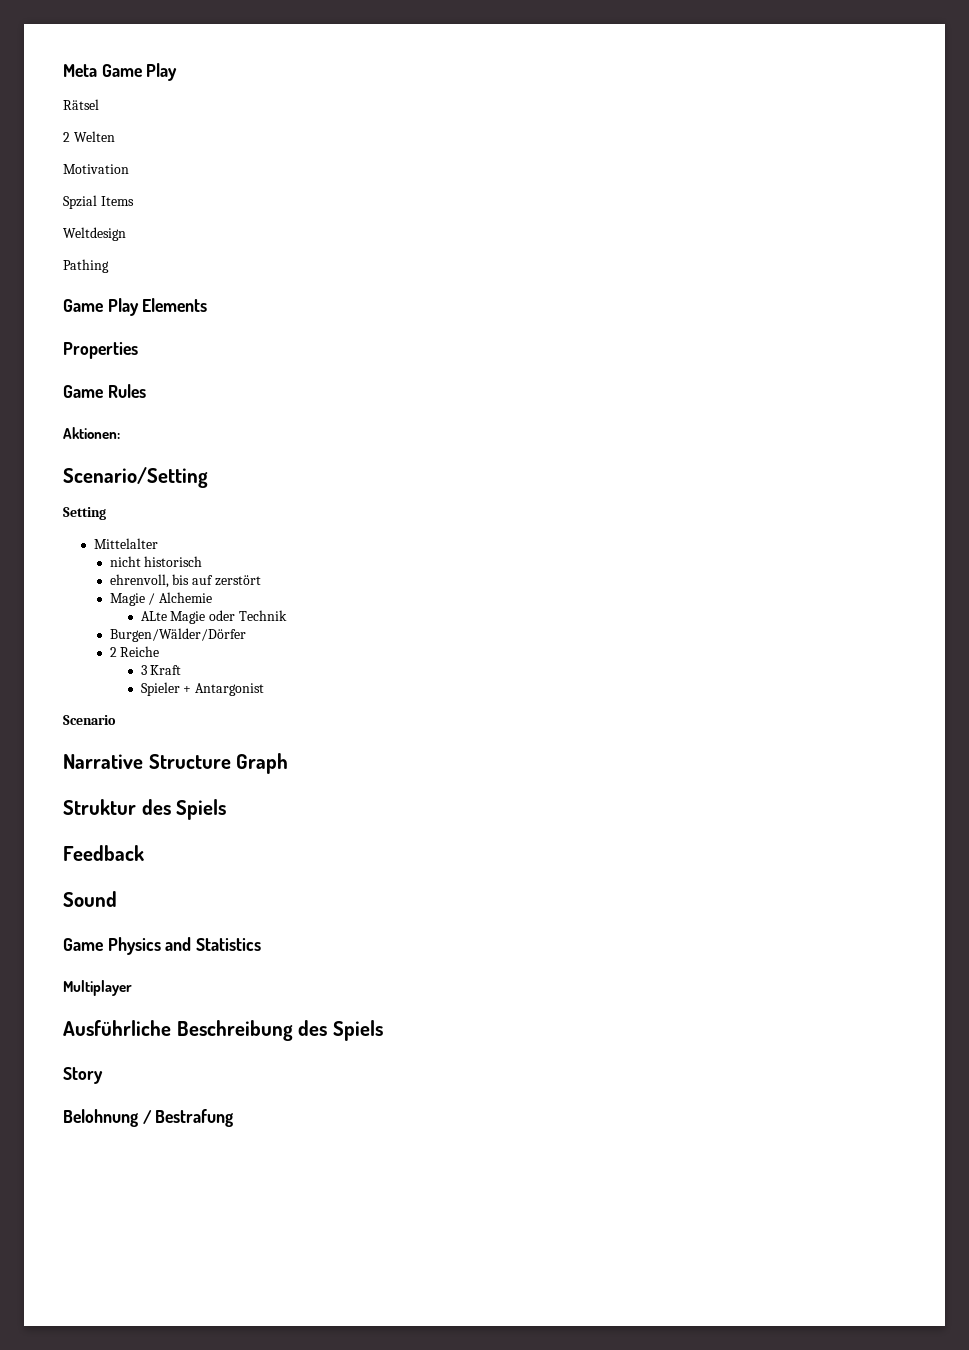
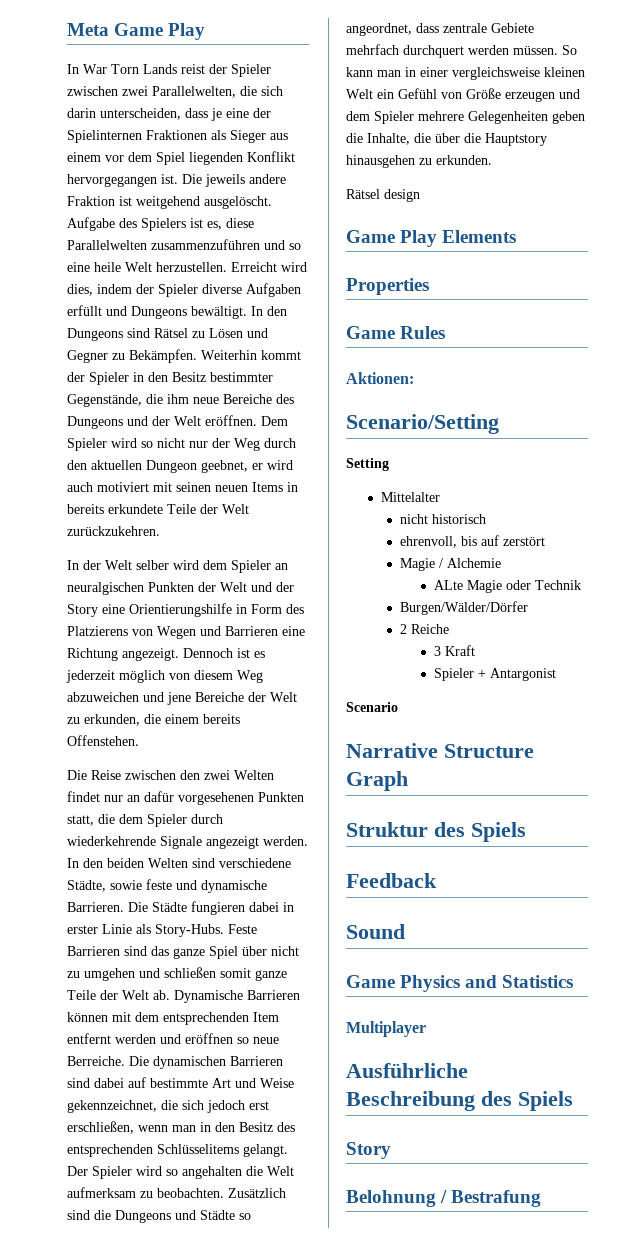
- Rätsel
- 2 Welten
- Motivation
- Spzial Items
- Weltdesign
- Pathing
+ In War Torn Lands reist der Spieler zwischen zwei Parallelwelten, die sich darin unterscheiden, dass je eine der Spielinternen Fraktionen als Sieger aus einem vor dem Spiel liegenden Konflikt hervorgegangen ist. Die jeweils andere Fraktion ist weitgehend ausgelöscht. Aufgabe des Spielers ist es, diese Parallelwelten zusammenzuführen und so eine heile Welt herzustellen. Erreicht wird dies, indem der Spieler diverse Aufgaben erfüllt und Dungeons bewältigt. In den Dungeons sind Rätsel zu Lösen und Gegner zu Bekämpfen. Weiterhin kommt der Spieler in den Besitz bestimmter Gegenstände, die ihm neue Bereiche des Dungeons und der Welt eröffnen. Dem Spieler wird so nicht nur der Weg durch den aktuellen Dungeon geebnet, er wird auch motiviert mit seinen neuen Items in bereits erkundete Teile der Welt zurückzukehren.
+ In der Welt selber wird dem Spieler an neuralgischen Punkten der Welt und der Story eine Orientierungshilfe in Form des Platzierens von Wegen und Barrieren eine Richtung angezeigt. Dennoch ist es jederzeit möglich von diesem Weg abzuweichen und jene Bereiche der Welt zu erkunden, die einem bereits Offenstehen.
+ Die Reise zwischen den zwei Welten findet nur an dafür vorgesehenen Punkten statt, die dem Spieler durch wiederkehrende Signale angezeigt werden. In den beiden Welten sind verschiedene Städte, sowie feste und dynamische Barrieren. Die Städte fungieren dabei in erster Linie als Story-Hubs. Feste Barrieren sind das ganze Spiel über nicht zu umgehen und schließen somit ganze Teile der Welt ab. Dynamische Barrieren können mit dem entsprechenden Item entfernt werden und eröffnen so neue Berreiche. Die dynamischen Barrieren sind dabei auf bestimmte Art und Weise gekennzeichnet, die sich jedoch erst erschließen, wenn man in den Besitz des entsprechenden Schlüsselitems gelangt. Der Spieler wird so angehalten die Welt aufmerksam zu beobachten. Zusätzlich sind die Dungeons und Städte so angeordnet, dass zentrale Gebiete mehrfach durchquert werden müssen. So kann man in einer vergleichsweise kleinen Welt ein Gefühl von Größe erzeugen und dem Spieler mehrere Gelegenheiten geben die Inhalte, die über die Hauptstory hinausgehen zu erkunden.
+ Rätsel design

